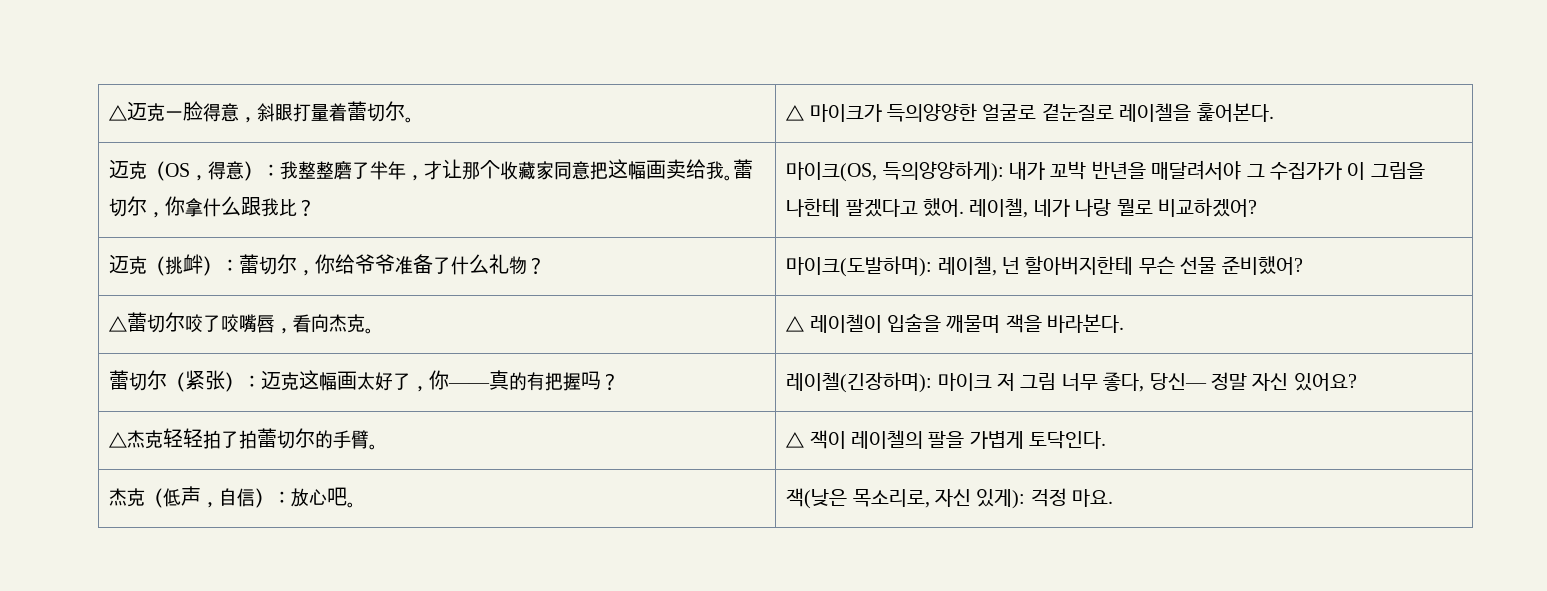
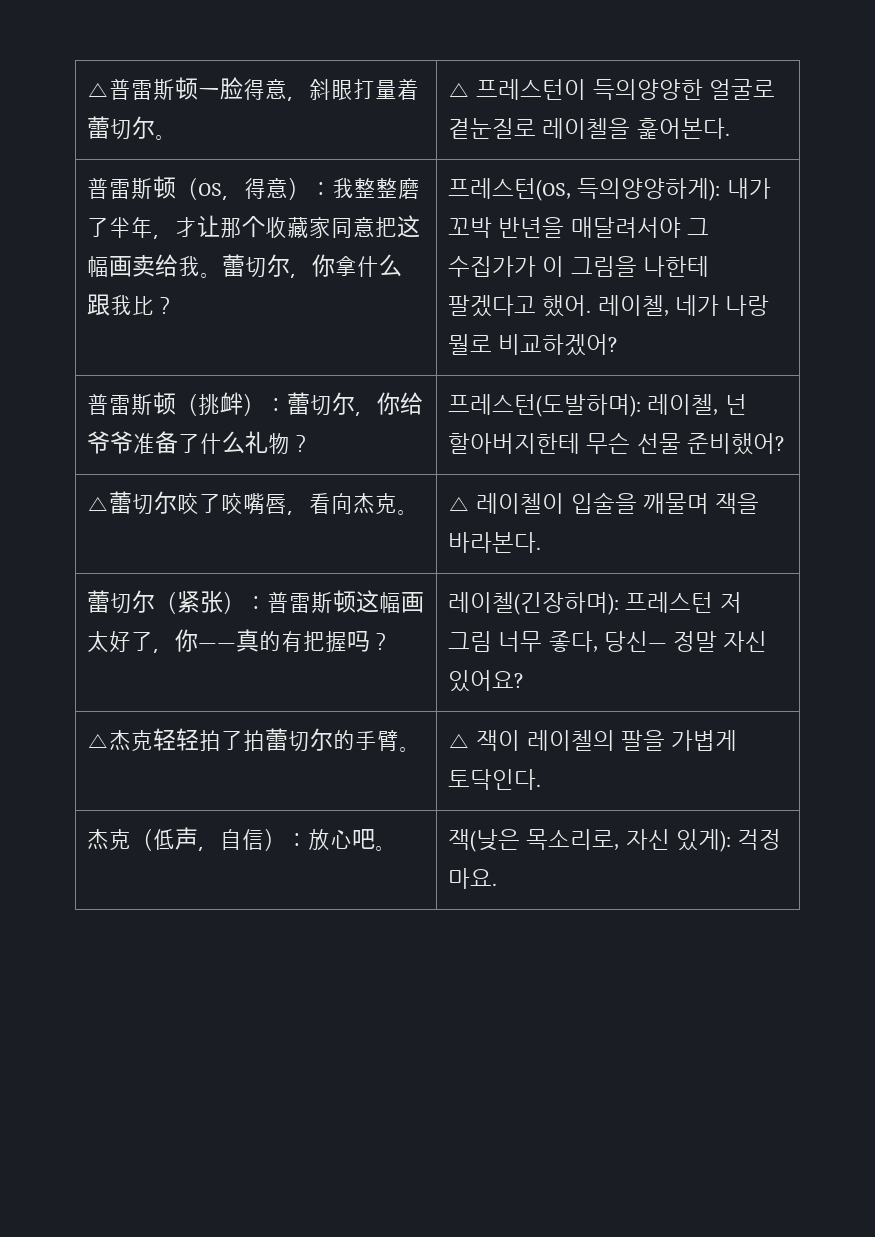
- △迈克一脸得意，斜眼打量着蕾切尔。 | △ 마이크가 득의양양한 얼굴로 곁눈질로 레이첼을 훑어본다.
+ △普雷斯顿一脸得意，斜眼打量着蕾切尔。 | △ 프레스턴이 득의양양한 얼굴로 곁눈질로 레이첼을 훑어본다.
- 迈克（OS，得意）：我整整磨了半年，才让那个收藏家同意把这幅画卖给我。
+ 普雷斯顿（OS，得意）：我整整磨了半年，才让那个收藏家同意把这幅画卖给我。
- 마이크(OS, 득의양양하게): 내가 꼬박 반년을 매달려서야 그 수집가가 이 그림을 나한테 팔겠다고 했어.
+ 프레스턴(OS, 득의양양하게): 내가 꼬박 반년을 매달려서야 그 수집가가 이 그림을 나한테 팔겠다고 했어.
- 迈克（挑衅）：蕾切尔，你给爷爷准备了什么礼物？ | 마이크(도발하며): 레이첼, 넌 할아버지한테 무슨 선물 준비했어?
+ 普雷斯顿（挑衅）：蕾切尔，你给爷爷准备了什么礼物？ | 프레스턴(도발하며): 레이첼, 넌 할아버지한테 무슨 선물 준비했어?
- 蕾切尔（紧张）：迈克这幅画太好了，你——真的有把握吗？ | 레이첼(긴장하며): 마이크 저 그림 너무 좋다, 당신— 정말 자신 있어요?
+ 蕾切尔（紧张）：普雷斯顿这幅画太好了，你——真的有把握吗？ | 레이첼(긴장하며): 프레스턴 저 그림 너무 좋다, 당신— 정말 자신 있어요?

